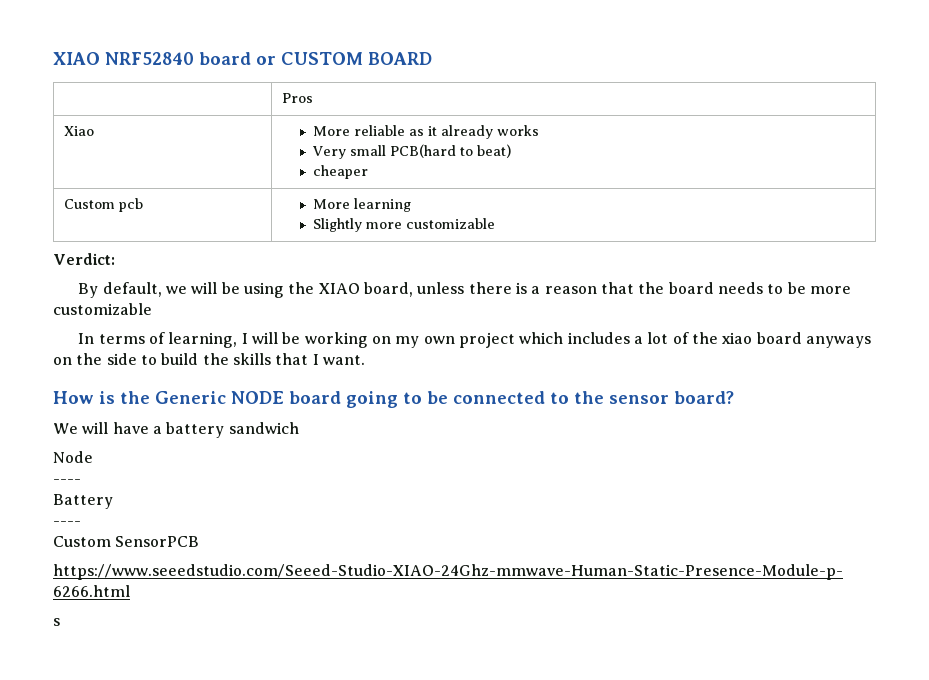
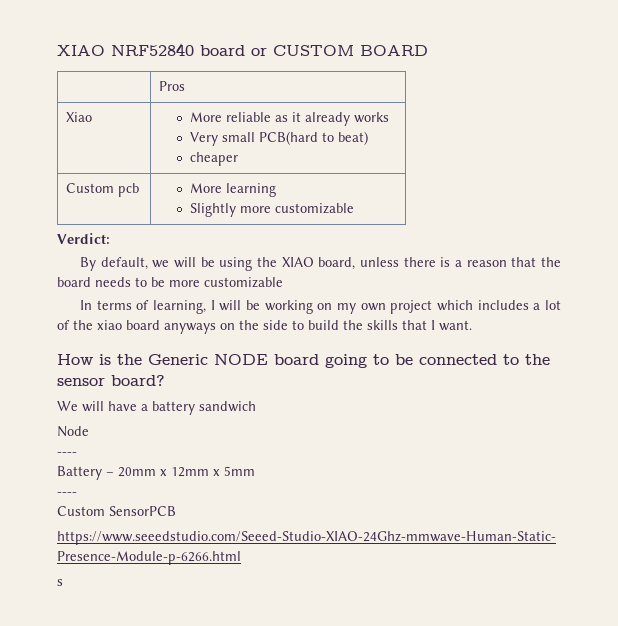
- Battery
+ Battery – 20mm x 12mm x 5mm

